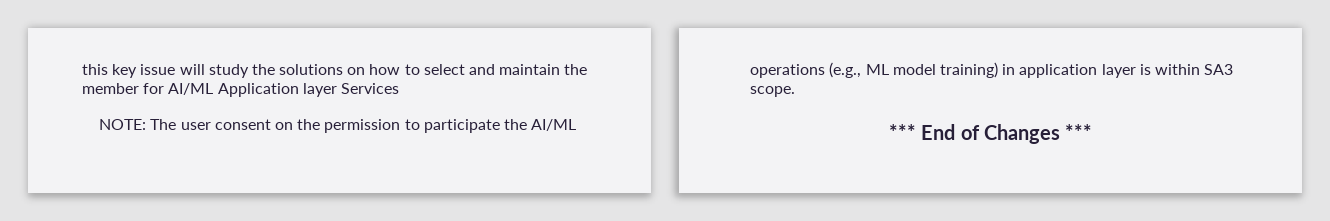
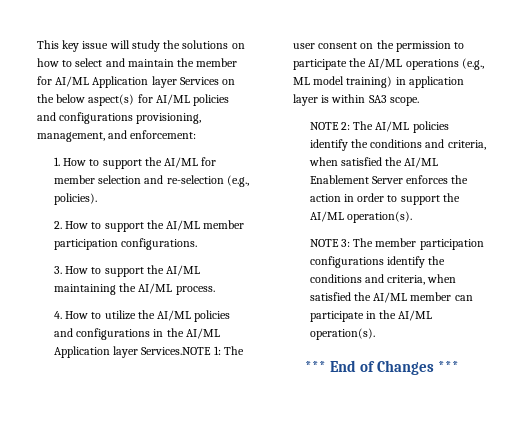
- this key issue will study the solutions on how to select and maintain the member for AI/ML Application layer Services
- NOTE: The user consent on the permission to participate the AI/ML operations (e.g., ML model training) in application layer is within SA3 scope.
+ This key issue will study the solutions on how to select and maintain the member for AI/ML Application layer Services on the below aspect(s) for AI/ML policies and configurations provisioning, management, and enforcement:
+ 1. How to support the AI/ML for member selection and re-selection (e.g., policies).
+ 2. How to support the AI/ML member participation configurations.
+ 3. How to support the AI/ML maintaining the AI/ML process.
+ 4. How to utilize the AI/ML policies and configurations in the AI/ML Application layer Services.NOTE 1: The user consent on the permission to participate the AI/ML operations (e.g., ML model training) in application layer is within SA3 scope.
+ NOTE 2: The AI/ML policies identify the conditions and criteria, when satisfied the AI/ML Enablement Server enforces the action in order to support the AI/ML operation(s).
+ NOTE 3: The member participation configurations identify the conditions and criteria, when satisfied the AI/ML member can participate in the AI/ML operation(s).

